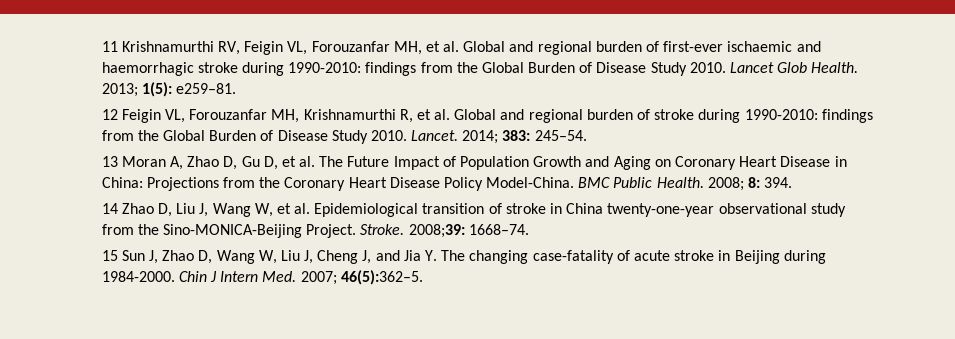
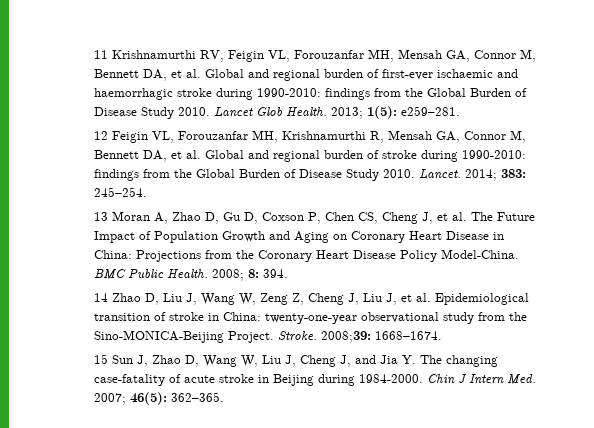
- 11 Krishnamurthi RV, Feigin VL, Forouzanfar MH, et al. Global and regional burden of first-ever ischaemic and haemorrhagic stroke during 1990-2010: findings from the Global Burden of Disease Study 2010.
+ 11 Krishnamurthi RV, Feigin VL, Forouzanfar MH, Mensah GA, Connor M, Bennett DA, et al. Global and regional burden of first-ever ischaemic and haemorrhagic stroke during 1990-2010: findings from the Global Burden of Disease Study 2010.
- 2013; 1(5): e259–81.
+ 2013; 1(5): e259–281.
- 12 Feigin VL, Forouzanfar MH, Krishnamurthi R, et al. Global and regional burden of stroke during 1990-2010: findings from the Global Burden of Disease Study 2010.
+ 12 Feigin VL, Forouzanfar MH, Krishnamurthi R, Mensah GA, Connor M, Bennett DA, et al. Global and regional burden of stroke during 1990-2010: findings from the Global Burden of Disease Study 2010.
- 2014; 383: 245–54.
+ 2014; 383: 245–254.
- 13 Moran A, Zhao D, Gu D, et al. The Future Impact of Population Growth and Aging on Coronary Heart Disease in China: Projections from the Coronary Heart Disease Policy Model-China.
+ 13 Moran A, Zhao D, Gu D, Coxson P, Chen CS, Cheng J, et al. The Future Impact of Population Growth and Aging on Coronary Heart Disease in China: Projections from the Coronary Heart Disease Policy Model-China.
- 14 Zhao D, Liu J, Wang W, et al. Epidemiological transition of stroke in China twenty-one-year observational study from the Sino-MONICA-Beijing Project.
+ 14 Zhao D, Liu J, Wang W, Zeng Z, Cheng J, Liu J, et al. Epidemiological transition of stroke in China: twenty-one-year observational study from the Sino-MONICA-Beijing Project.
- 2008;39: 1668–74.
+ 2008;39: 1668–1674.
- Chin J Intern Med. 2007; 46(5):362–5.
+ Chin J Intern Med. 2007; 46(5): 362–365.

